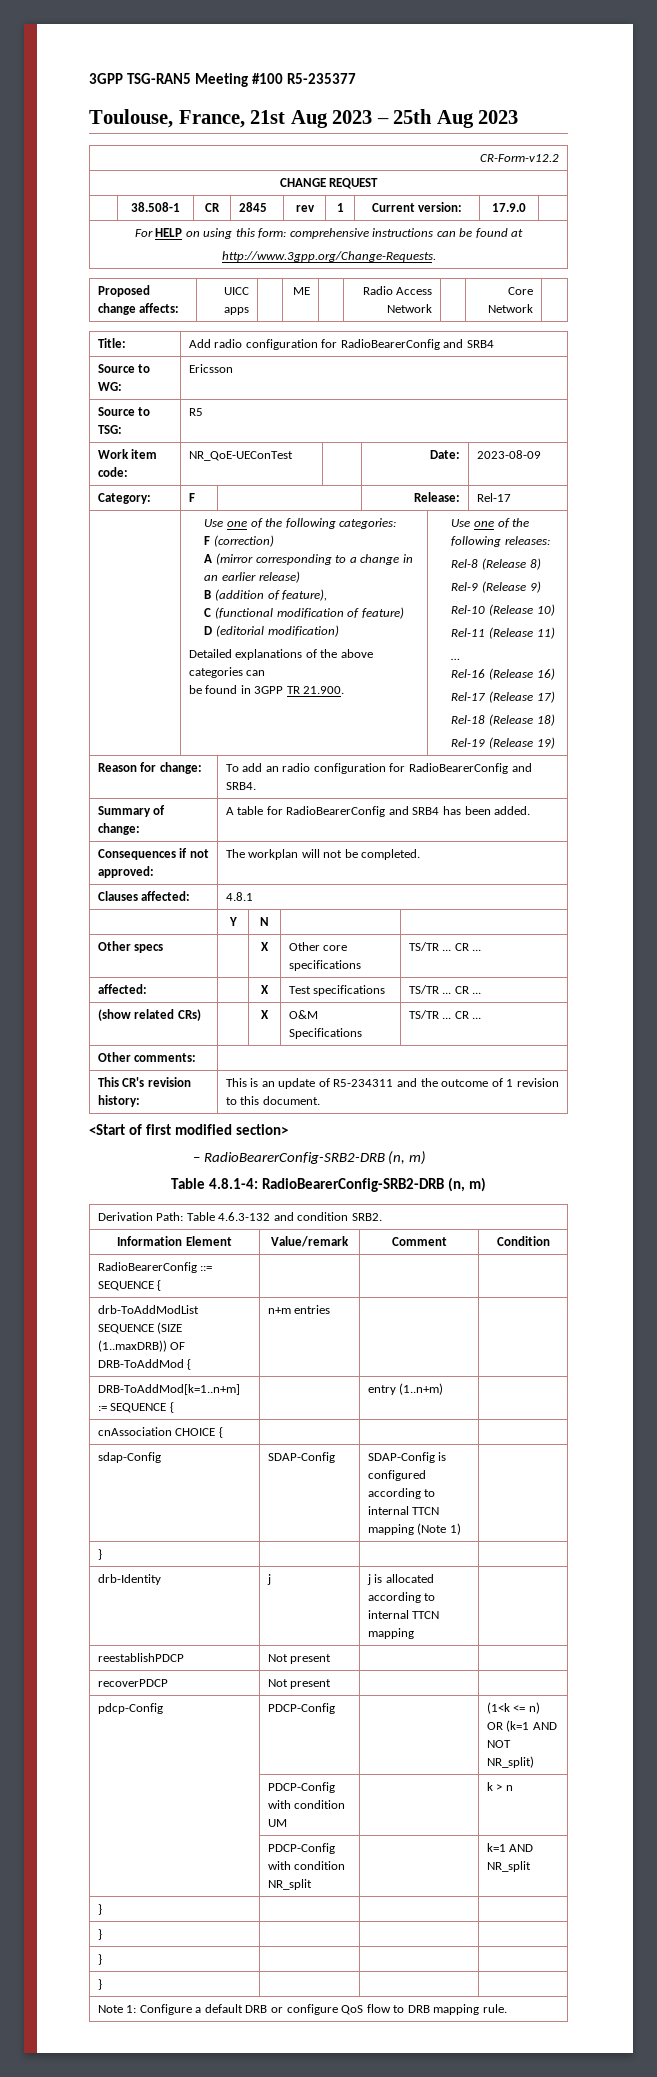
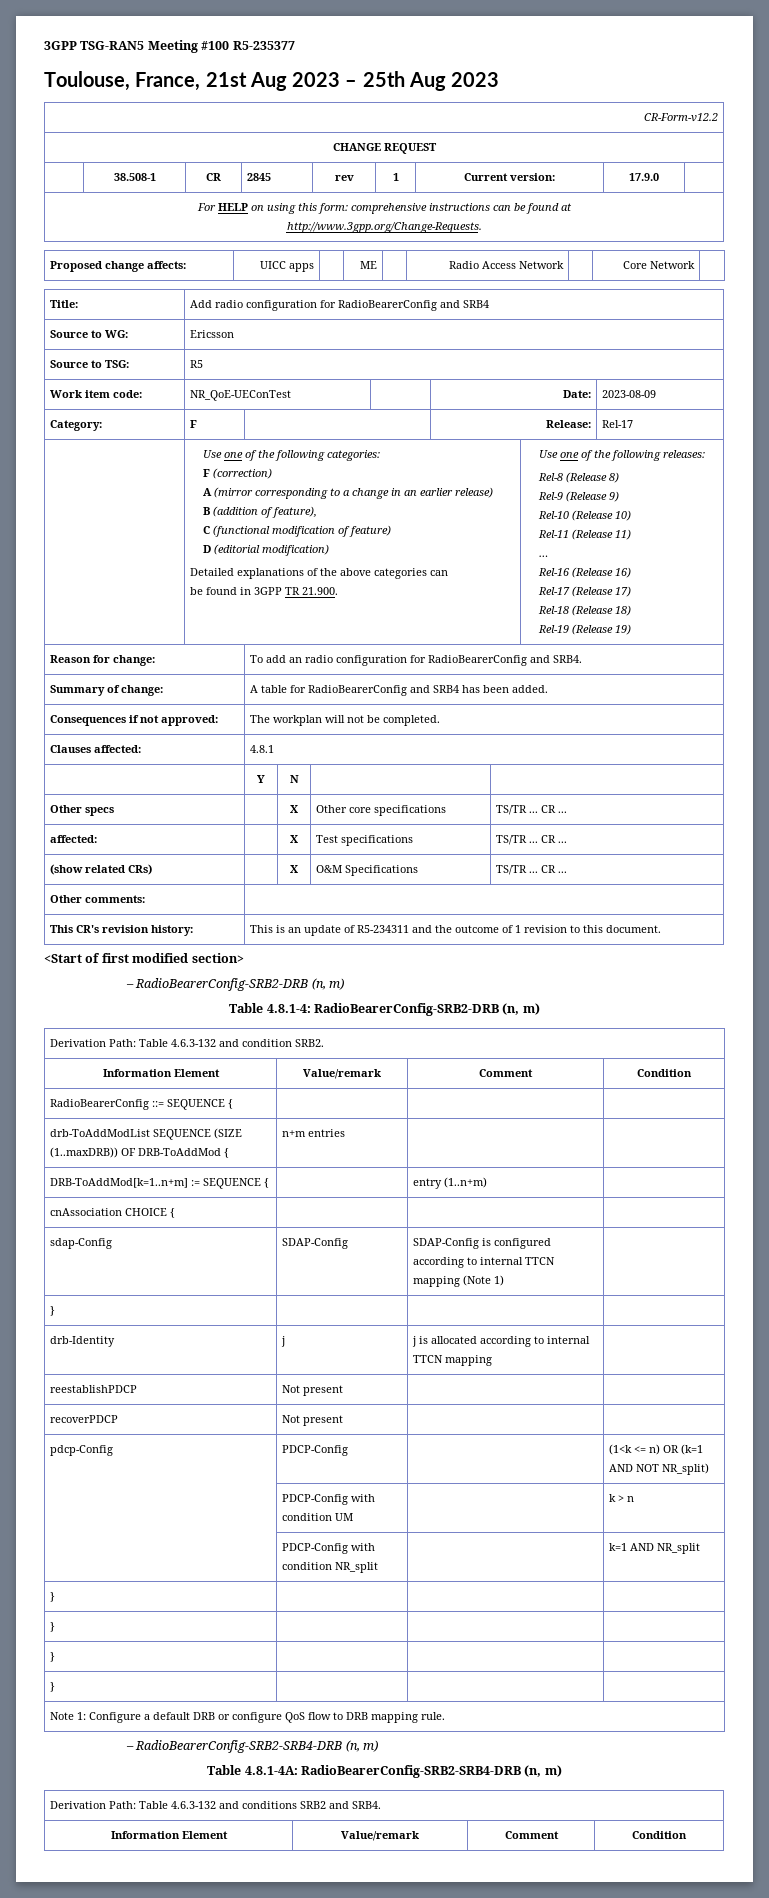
+ – RadioBearerConfig-SRB2-SRB4-DRB (n, m)
+ Table 4.8.1-4A: RadioBearerConfig-SRB2-SRB4-DRB (n, m)
+ Derivation Path: Table 4.6.3-132 and conditions SRB2 and SRB4.
+ Information Element | Value/remark | Comment | Condition

